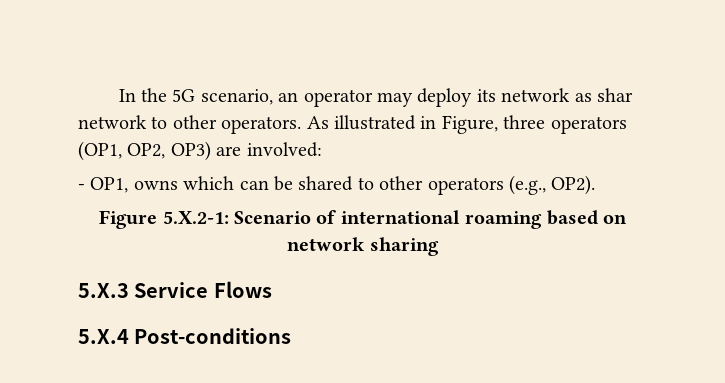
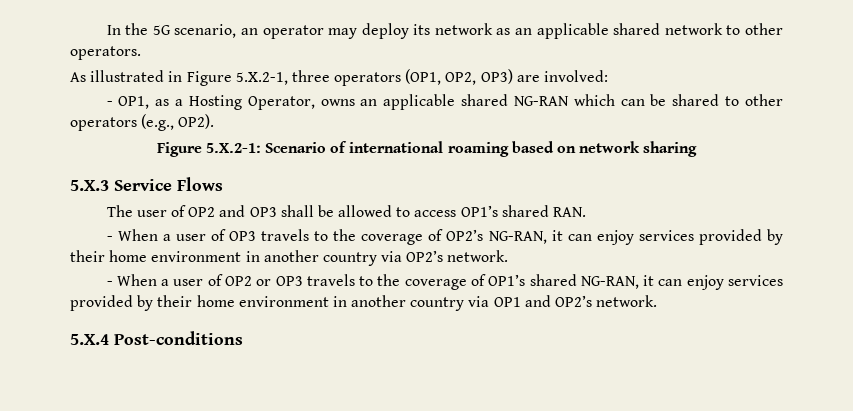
- In the 5G scenario, an operator may deploy its network as shar network to other operators. As illustrated in Figure, three operators (OP1, OP2, OP3) are involved:
+ In the 5G scenario, an operator may deploy its network as an applicable shared network to other operators.
+ As illustrated in Figure 5.X.2-1, three operators (OP1, OP2, OP3) are involved:
- - OP1, owns which can be shared to other operators (e.g., OP2).
+ - OP1, as a Hosting Operator, owns an applicable shared NG-RAN which can be shared to other operators (e.g., OP2).
+ The user of OP2 and OP3 shall be allowed to access OP1’s shared RAN.
+ - When a user of OP3 travels to the coverage of OP2’s NG-RAN, it can enjoy services provided by their home environment in another country via OP2’s network.
+ - When a user of OP2 or OP3 travels to the coverage of OP1’s shared NG-RAN, it can enjoy services provided by their home environment in another country via OP1 and OP2’s network.

